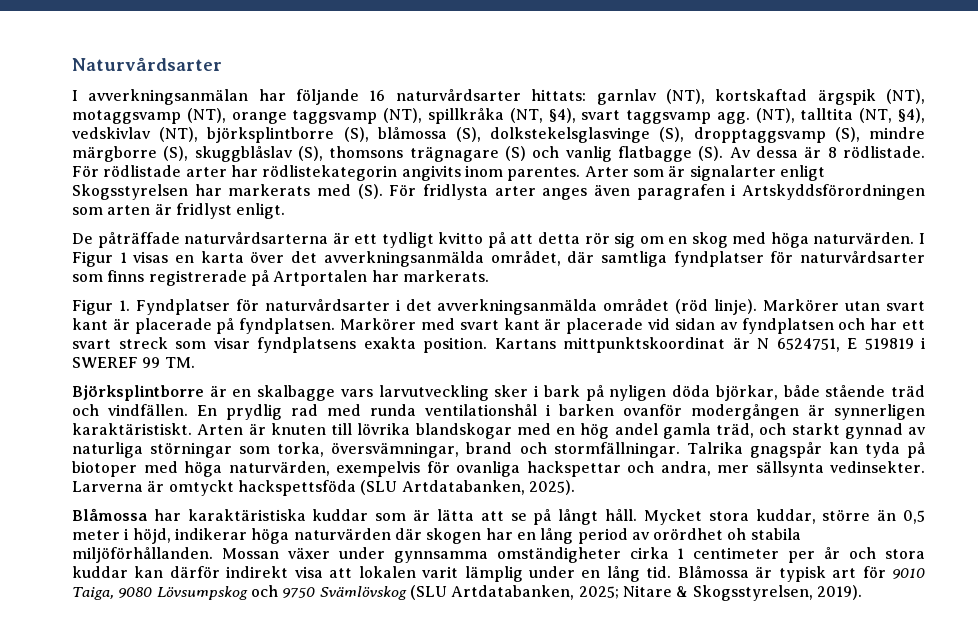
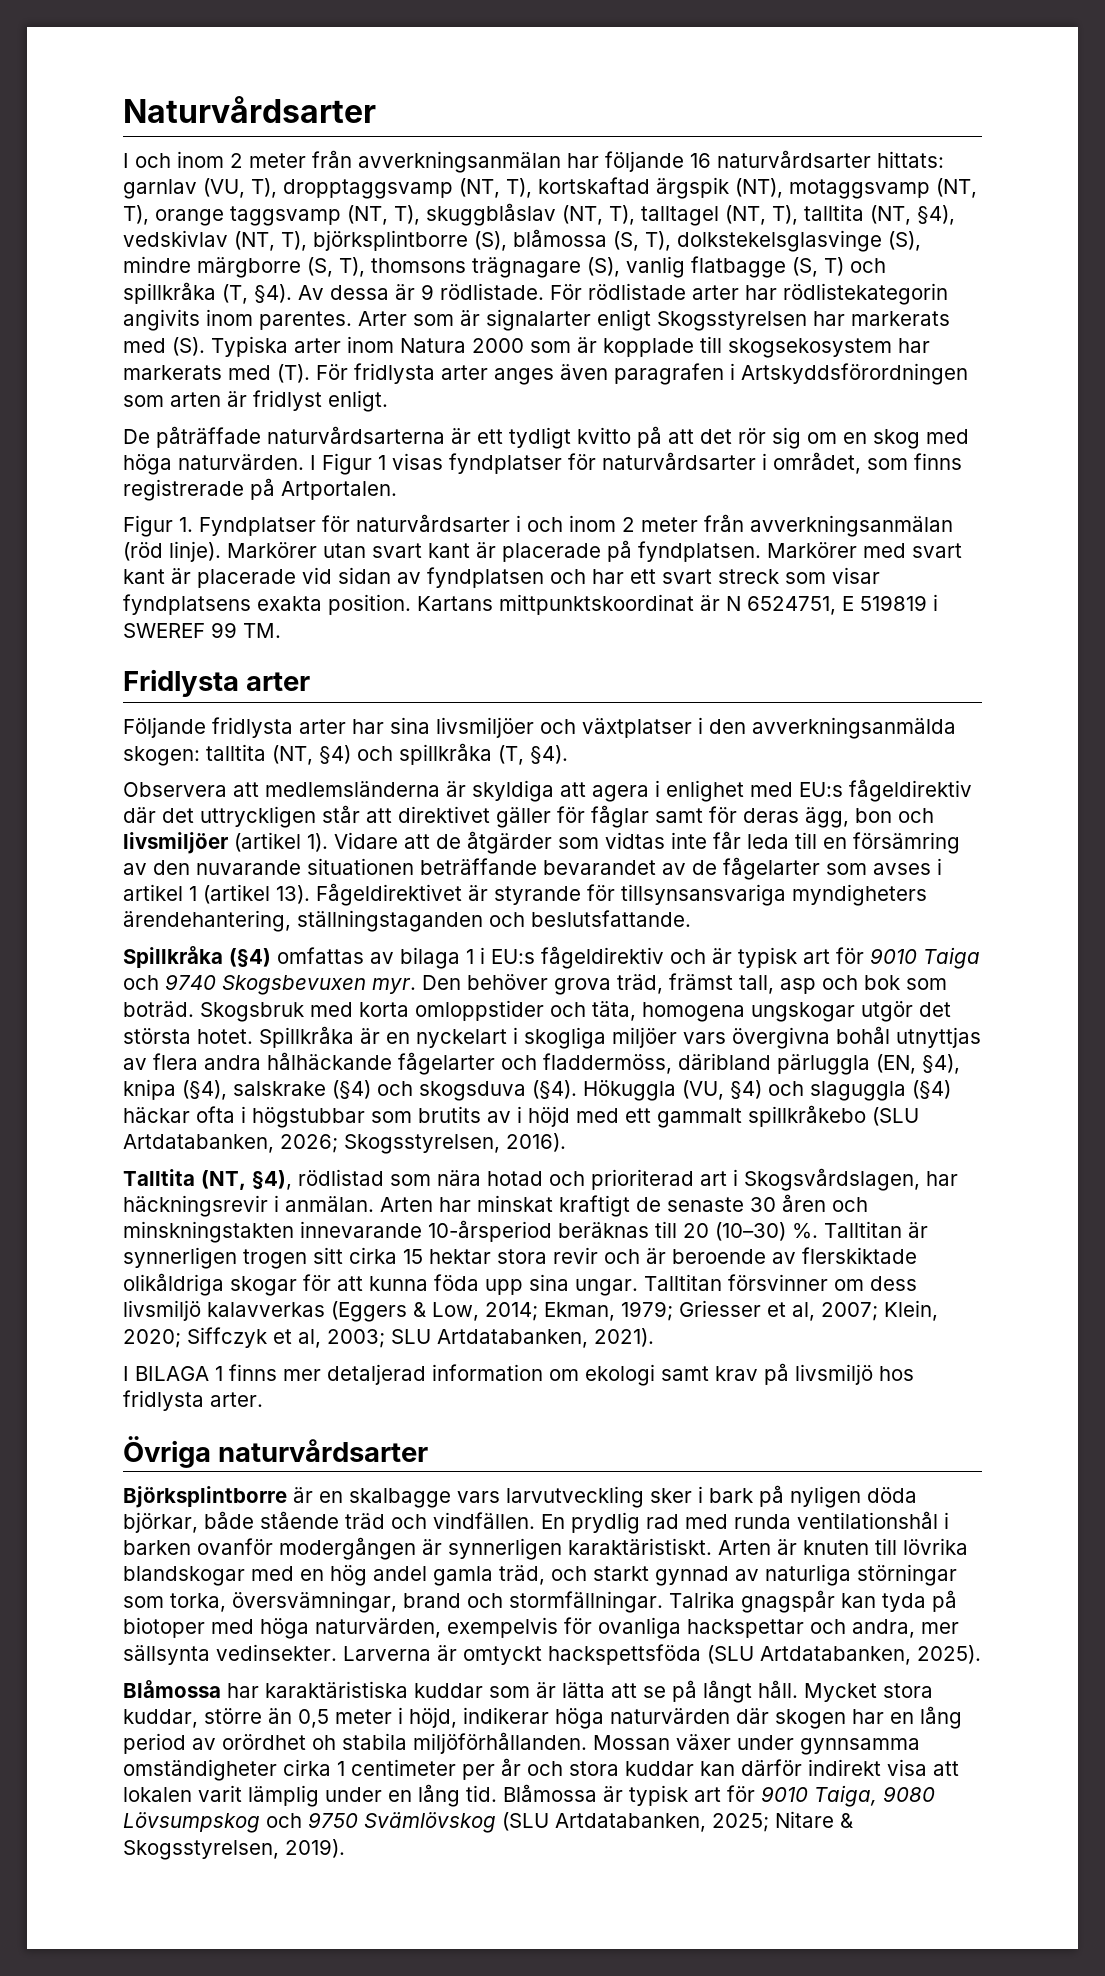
- I avverkningsanmälan har följande 16 naturvårdsarter hittats: garnlav (NT), kortskaftad ärgspik (NT), motaggsvamp (NT), orange taggsvamp (NT), spillkråka (NT, §4), svart taggsvamp agg. (NT), talltita (NT, §4), vedskivlav (NT), björksplintborre (S), blåmossa (S), dolkstekelsglasvinge (S), dropptaggsvamp (S), mindre märgborre (S), skuggblåslav (S), thomsons trägnagare (S) och vanlig flatbagge (S). Av dessa är 8 rödlistade.
+ I och inom 2 meter från avverkningsanmälan har följande 16 naturvårdsarter hittats: garnlav (VU, T), dropptaggsvamp (NT, T), kortskaftad ärgspik (NT), motaggsvamp (NT, T), orange taggsvamp (NT, T), skuggblåslav (NT, T), talltagel (NT, T), talltita (NT, §4), vedskivlav (NT, T), björksplintborre (S), blåmossa (S, T), dolkstekelsglasvinge (S), mindre märgborre (S, T), thomsons trägnagare (S), vanlig flatbagge (S, T) och spillkråka (T, §4). Av dessa är 9 rödlistade.
- Arter som är signalarter enligt Skogsstyrelsen har markerats med (S). För fridlysta arter anges även paragrafen i Artskyddsförordningen som arten är fridlyst enligt.
+ Arter som är signalarter enligt Skogsstyrelsen har markerats med (S). Typiska arter inom Natura 2000 som är kopplade till skogsekosystem har markerats med (T). För fridlysta arter anges även paragrafen i Artskyddsförordningen som arten är fridlyst enligt.
- De påträffade naturvårdsarterna är ett tydligt kvitto på att detta rör sig om en skog med höga naturvärden.
+ De påträffade naturvårdsarterna är ett tydligt kvitto på att det rör sig om en skog med höga naturvärden.
- I Figur 1 visas en karta över det avverkningsanmälda området, där samtliga fyndplatser för naturvårdsarter som finns registrerade på Artportalen har markerats.
+ I Figur 1 visas fyndplatser för naturvårdsarter i området, som finns registrerade på Artportalen.
- Figur 1. Fyndplatser för naturvårdsarter i det avverkningsanmälda området (röd linje).
+ Figur 1. Fyndplatser för naturvårdsarter i och inom 2 meter från avverkningsanmälan (röd linje).
+ Fridlysta arter
+ Följande fridlysta arter har sina livsmiljöer och växtplatser i den avverkningsanmälda skogen: talltita (NT, §4) och spillkråka (T, §4).
+ Observera att medlemsländerna är skyldiga att agera i enlighet med EU:s fågeldirektiv där det uttryckligen står att direktivet gäller för fåglar samt för deras ägg, bon och livsmiljöer (artikel 1). Vidare att de åtgärder som vidtas inte får leda till en försämring av den nuvarande situationen beträffande bevarandet av de fågelarter som avses i artikel 1 (artikel 13). Fågeldirektivet är styrande för tillsynsansvariga myndigheters ärendehantering, ställningstaganden och beslutsfattande.
+ Spillkråka (§4) omfattas av bilaga 1 i EU:s fågeldirektiv och är typisk art för 9010 Taiga och 9740 Skogsbevuxen myr. Den behöver grova träd, främst tall, asp och bok som boträd. Skogsbruk med korta omloppstider och täta, homogena ungskogar utgör det största hotet. Spillkråka är en nyckelart i skogliga miljöer vars övergivna bohål utnyttjas av flera andra hålhäckande fågelarter och fladdermöss, däribland pärluggla (EN, §4), knipa (§4), salskrake (§4) och skogsduva (§4). Hökuggla (VU, §4) och slaguggla (§4) häckar ofta i högstubbar som brutits av i höjd med ett gammalt spillkråkebo (SLU Artdatabanken, 2026; Skogsstyrelsen, 2016).
+ Talltita (NT, §4), rödlistad som nära hotad och prioriterad art i Skogsvårdslagen, har häckningsrevir i anmälan. Arten har minskat kraftigt de senaste 30 åren och minskningstakten innevarande 10-årsperiod beräknas till 20 (10–30) %. Talltitan är synnerligen trogen sitt cirka 15 hektar stora revir och är beroende av flerskiktade olikåldriga skogar för att kunna föda upp sina ungar. Talltitan försvinner om dess livsmiljö kalavverkas (Eggers & Low, 2014; Ekman, 1979; Griesser et al, 2007; Klein, 2020; Siffczyk et al, 2003; SLU Artdatabanken, 2021).
+ I BILAGA 1 finns mer detaljerad information om ekologi samt krav på livsmiljö hos fridlysta arter.
+ Övriga naturvårdsarter

